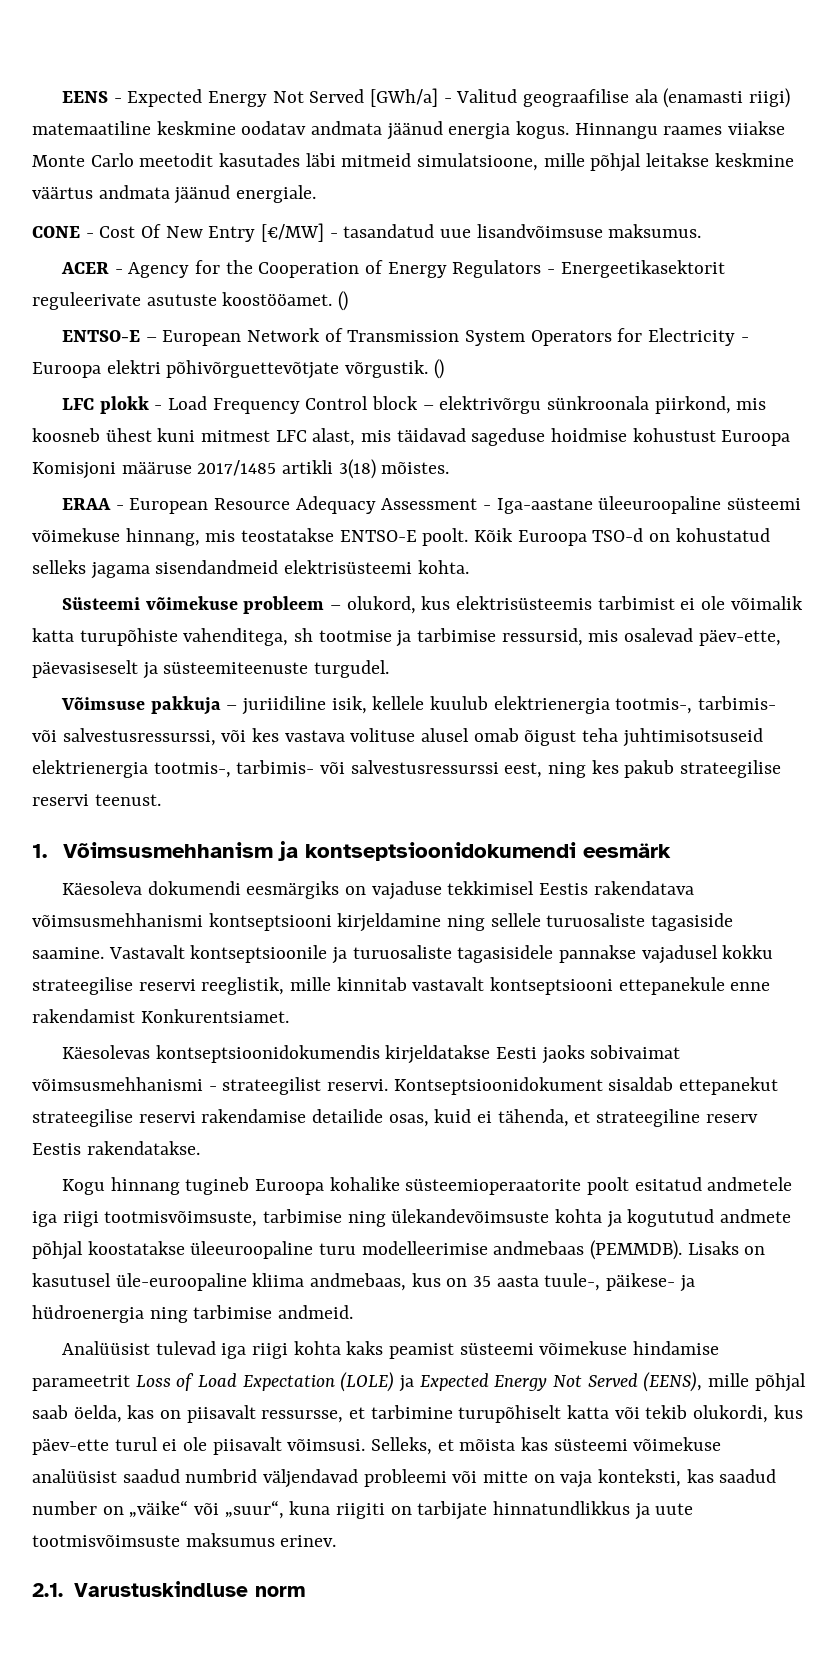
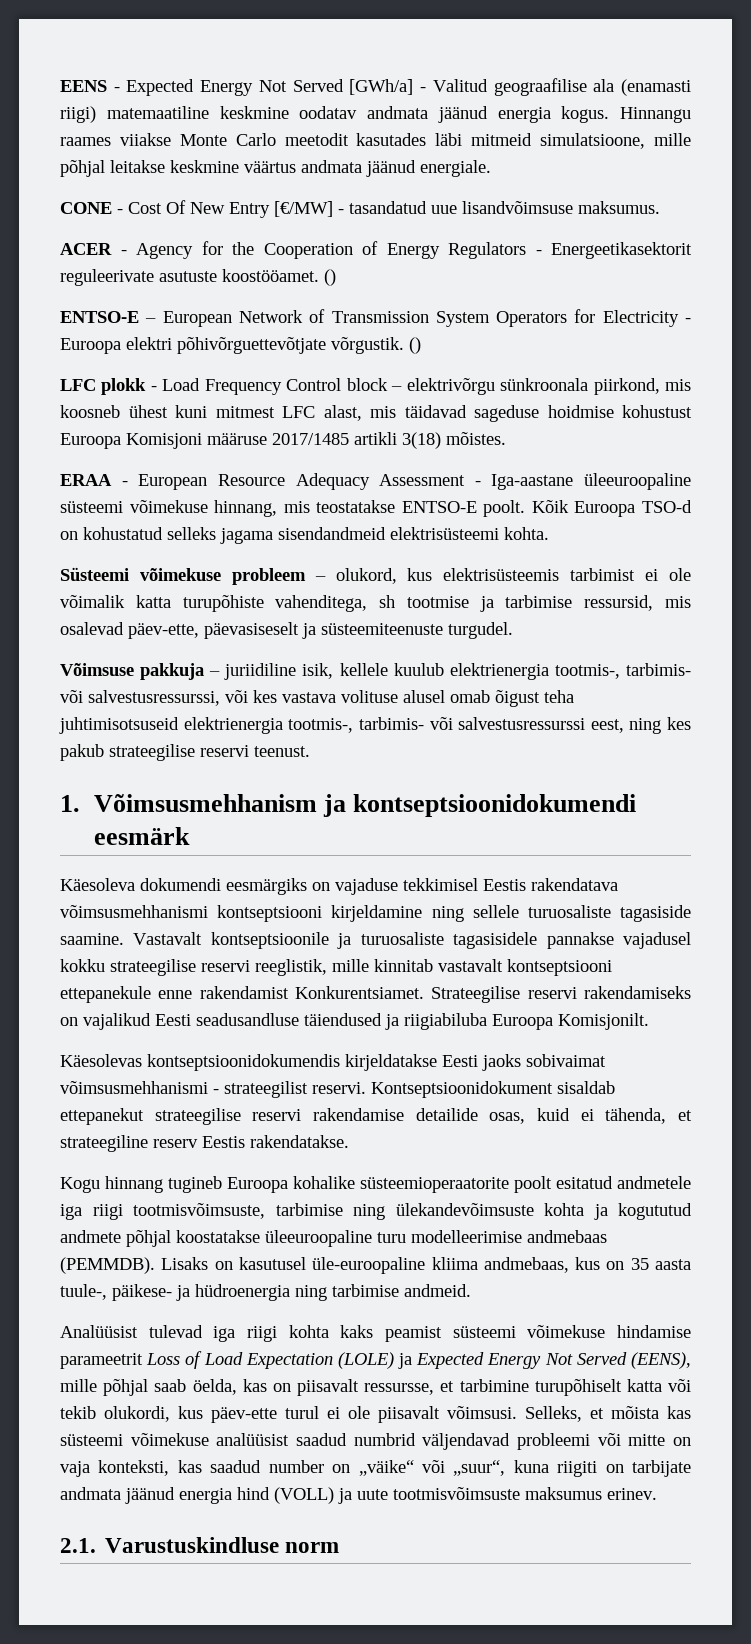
+ Strateegilise reservi rakendamiseks on vajalikud Eesti seadusandluse täiendused ja riigiabiluba Euroopa Komisjonilt.
- Selleks, et mõista kas süsteemi võimekuse analüüsist saadud numbrid väljendavad probleemi või mitte on vaja konteksti, kas saadud number on „väike“ või „suur“, kuna riigiti on tarbijate hinnatundlikkus ja uute tootmisvõimsuste maksumus erinev.
+ Selleks, et mõista kas süsteemi võimekuse analüüsist saadud numbrid väljendavad probleemi või mitte on vaja konteksti, kas saadud number on „väike“ või „suur“, kuna riigiti on tarbijate andmata jäänud energia hind (VOLL) ja uute tootmisvõimsuste maksumus erinev.

